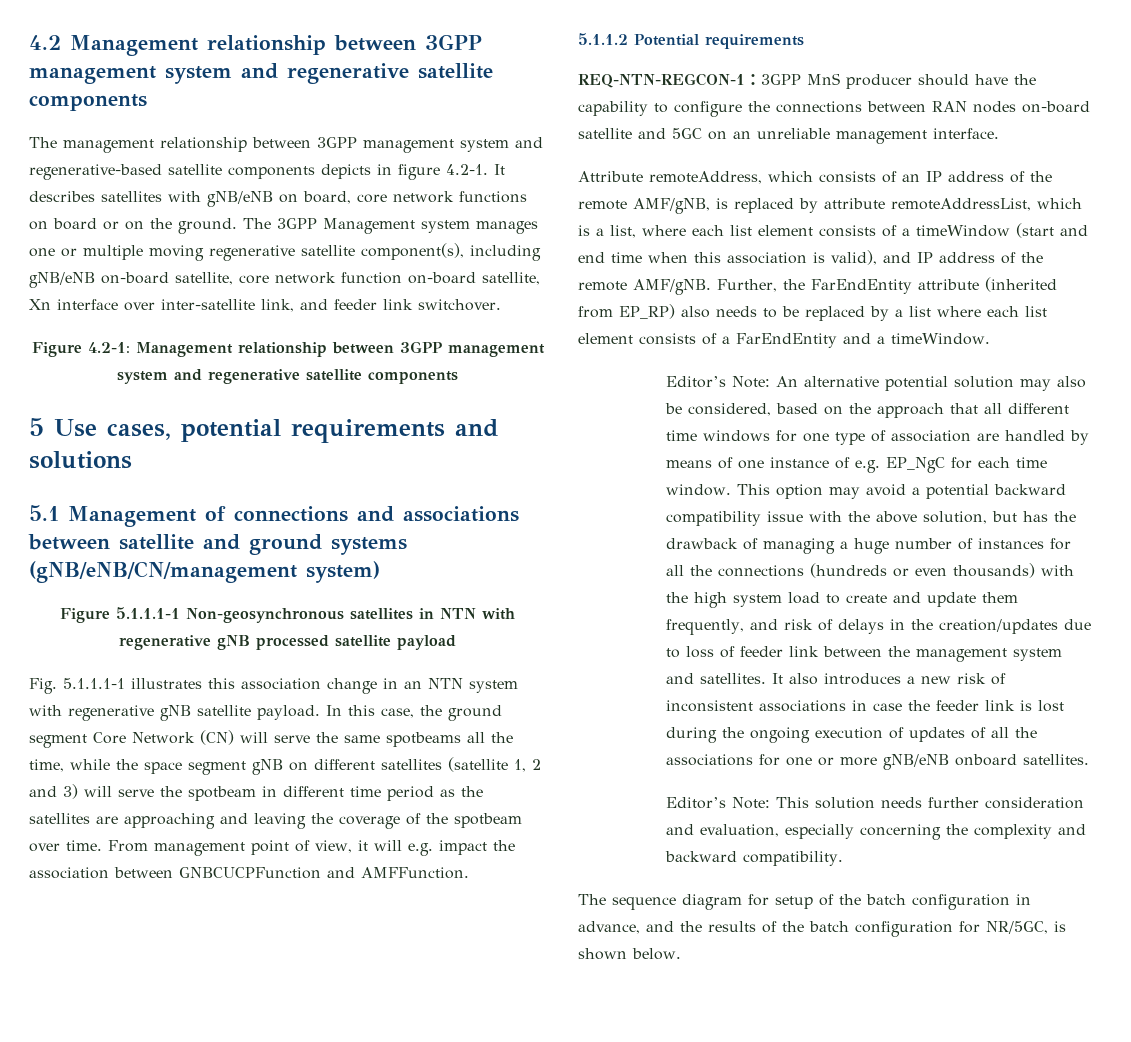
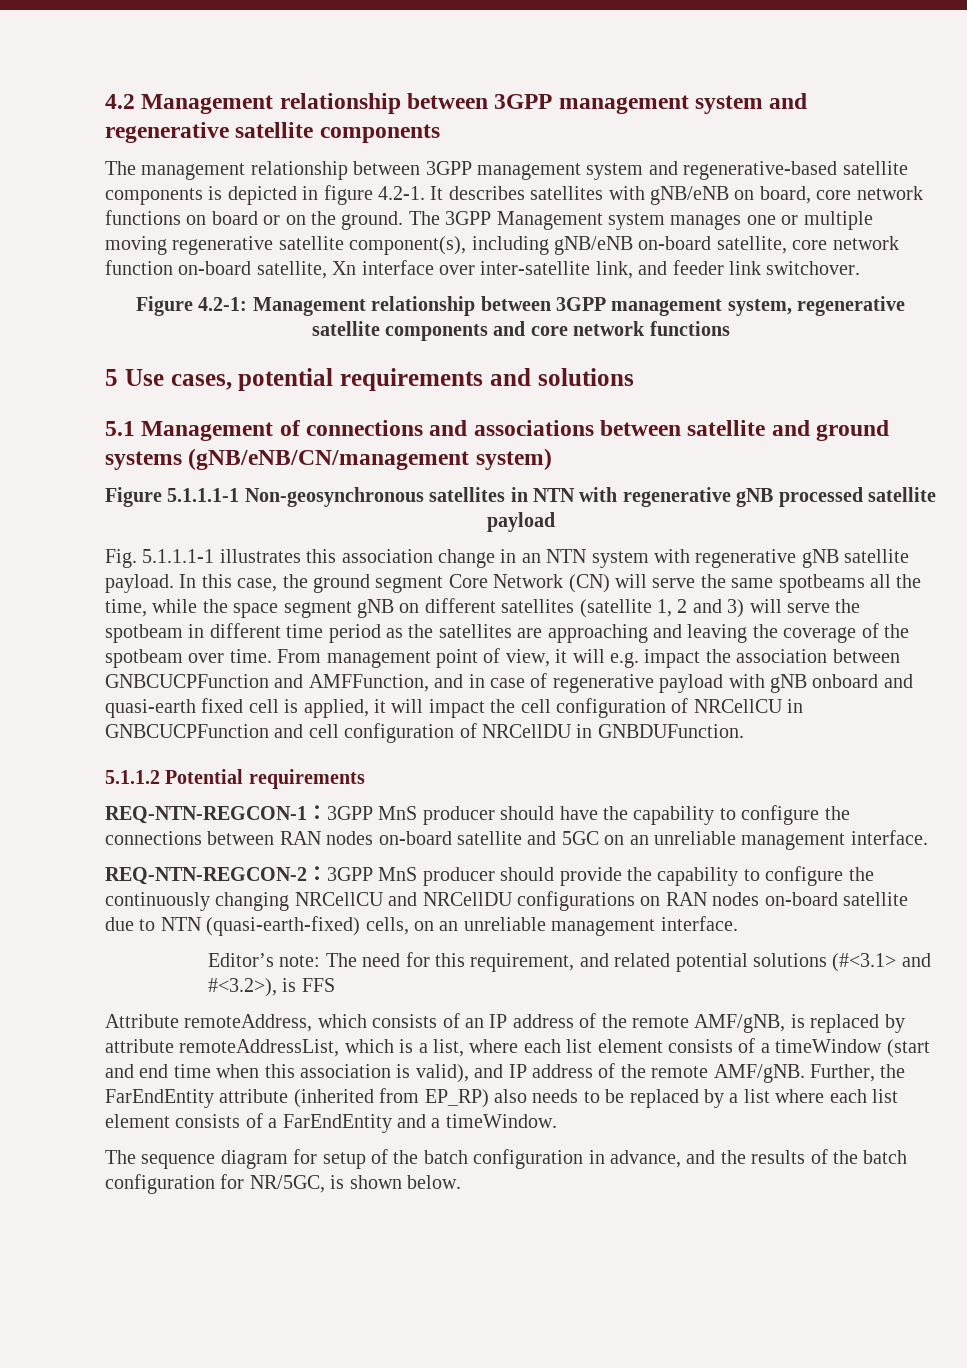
- The management relationship between 3GPP management system and regenerative-based satellite components depicts in figure 4.2-1. It describes satellites with gNB/eNB on board, core network functions on board or on the ground.
+ The management relationship between 3GPP management system and regenerative-based satellite components is depicted in figure 4.2-1. It describes satellites with gNB/eNB on board, core network functions on board or on the ground.
- Figure 4.2-1: Management relationship between 3GPP management system and regenerative satellite components
+ Figure 4.2-1: Management relationship between 3GPP management system, regenerative satellite components and core network functions
- From management point of view, it will e.g. impact the association between GNBCUCPFunction and AMFFunction.
+ From management point of view, it will e.g. impact the association between GNBCUCPFunction and AMFFunction, and in case of regenerative payload with gNB onboard and quasi-earth fixed cell is applied, it will impact the cell configuration of NRCellCU in GNBCUCPFunction and cell configuration of NRCellDU in GNBDUFunction.
+ REQ-NTN-REGCON-2：3GPP MnS producer should provide the capability to configure the continuously changing NRCellCU and NRCellDU configurations on RAN nodes on-board satellite due to NTN (quasi-earth-fixed) cells, on an unreliable management interface.
+ Editor’s note: The need for this requirement, and related potential solutions (#<3.1> and #<3.2>), is FFS
- Editor’s Note: An alternative potential solution may also be considered, based on the approach that all different time windows for one type of association are handled by means of one instance of e.g. EP_NgC for each time window. This option may avoid a potential backward compatibility issue with the above solution, but has the drawback of managing a huge number of instances for all the connections (hundreds or even thousands) with the high system load to create and update them frequently, and risk of delays in the creation/updates due to loss of feeder link between the management system and satellites. It also introduces a new risk of inconsistent associations in case the feeder link is lost during the ongoing execution of updates of all the associations for one or more gNB/eNB onboard satellites.
- Editor’s Note: This solution needs further consideration and evaluation, especially concerning the complexity and backward compatibility.

